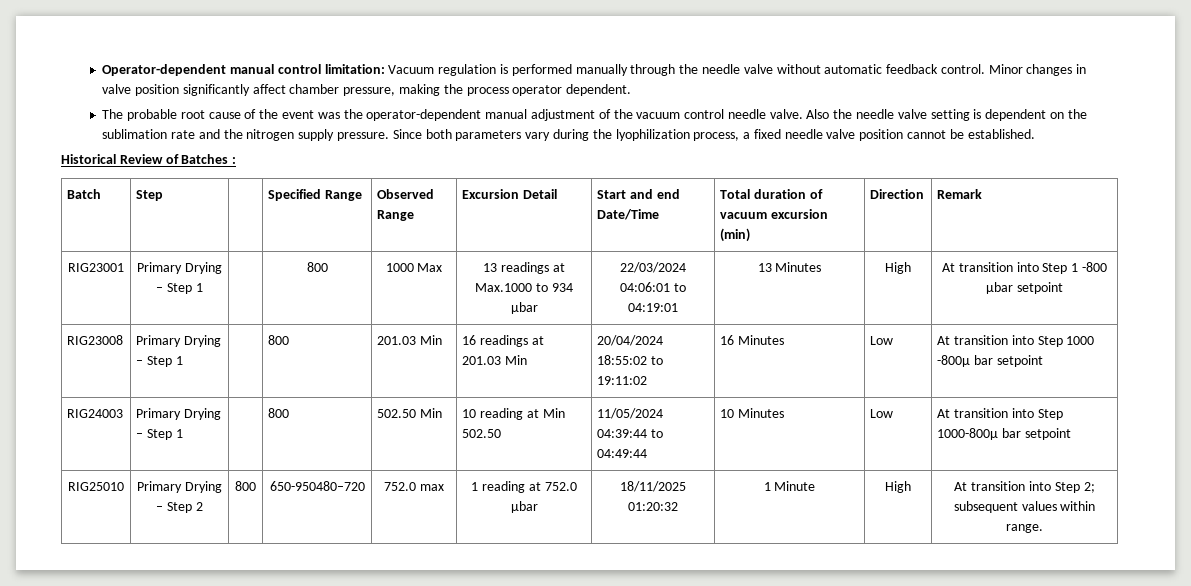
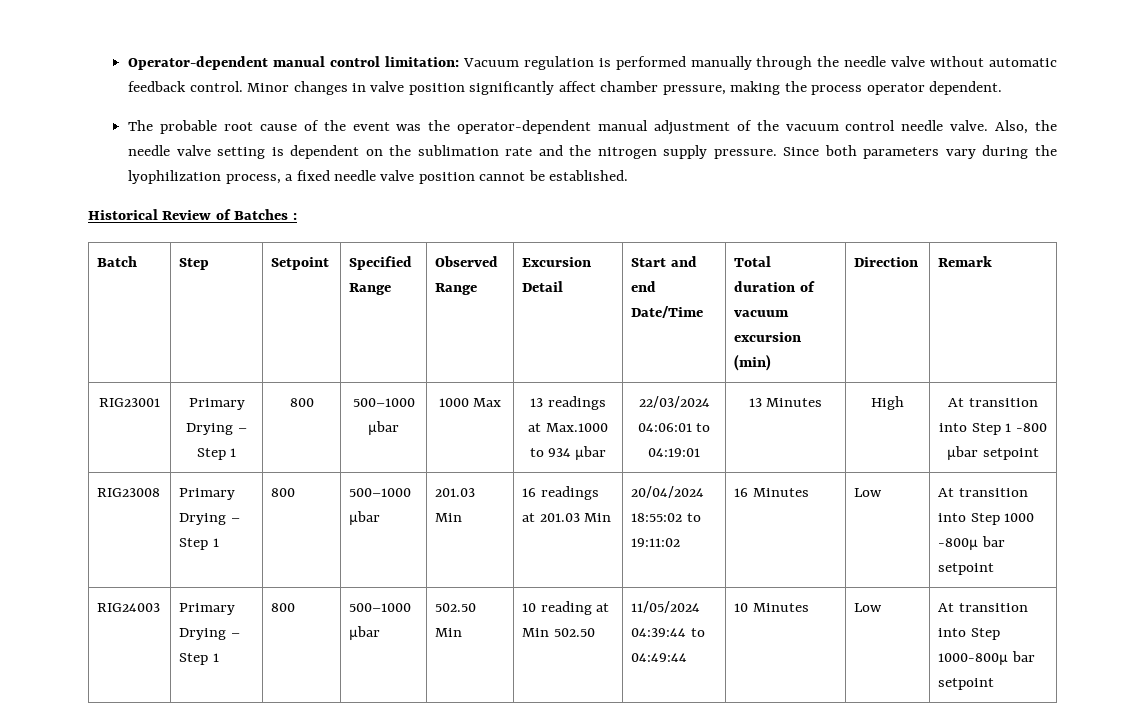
- Also the needle valve setting is dependent on the sublimation rate and the nitrogen supply pressure.
+ Also, the needle valve setting is dependent on the sublimation rate and the nitrogen supply pressure.
- Batch | Step | | Specified Range | Observed Range | Excursion Detail | Start and end Date/Time | Total duration of vacuum excursion (min) | Direction | Remark
+ Batch | Step | Setpoint | Specified Range | Observed Range | Excursion Detail | Start and end Date/Time | Total duration of vacuum excursion (min) | Direction | Remark
- RIG23001 | Primary Drying – Step 1 | | 800 | 1000 Max | 13 readings at Max.1000 to 934 µbar | 22/03/2024 04:06:01 to 04:19:01 | 13 Minutes | High | At transition into Step 1 -800 µbar setpoint
+ RIG23001 | Primary Drying – Step 1 | 800 | 500–1000 µbar | 1000 Max | 13 readings at Max.1000 to 934 µbar | 22/03/2024 04:06:01 to 04:19:01 | 13 Minutes | High | At transition into Step 1 -800 µbar setpoint
- RIG23008 | Primary Drying – Step 1 | | 800 | 201.03 Min | 16 readings at 201.03 Min | 20/04/2024 18:55:02 to 19:11:02 | 16 Minutes | Low | At transition into Step 1000 -800µ bar setpoint
+ RIG23008 | Primary Drying – Step 1 | 800 | 500–1000 µbar | 201.03 Min | 16 readings at 201.03 Min | 20/04/2024 18:55:02 to 19:11:02 | 16 Minutes | Low | At transition into Step 1000 -800µ bar setpoint
- RIG24003 | Primary Drying – Step 1 | | 800 | 502.50 Min | 10 reading at Min 502.50 | 11/05/2024 04:39:44 to 04:49:44 | 10 Minutes | Low | At transition into Step 1000-800µ bar setpoint
+ RIG24003 | Primary Drying – Step 1 | 800 | 500–1000 µbar | 502.50 Min | 10 reading at Min 502.50 | 11/05/2024 04:39:44 to 04:49:44 | 10 Minutes | Low | At transition into Step 1000-800µ bar setpoint
- RIG25010 | Primary Drying – Step 2 | 800 | 650-950480–720 | 752.0 max | 1 reading at 752.0 µbar | 18/11/2025 01:20:32 | 1 Minute | High | At transition into Step 2; subsequent values within range.

